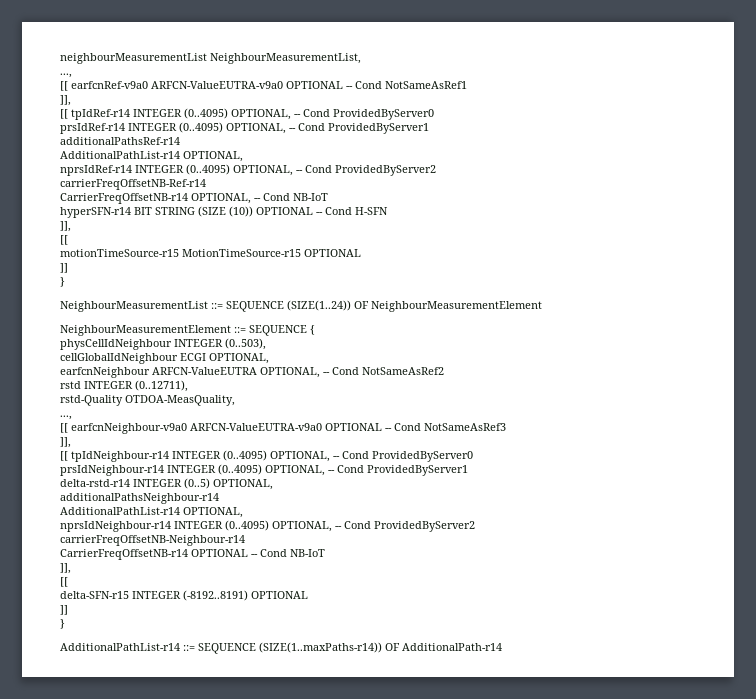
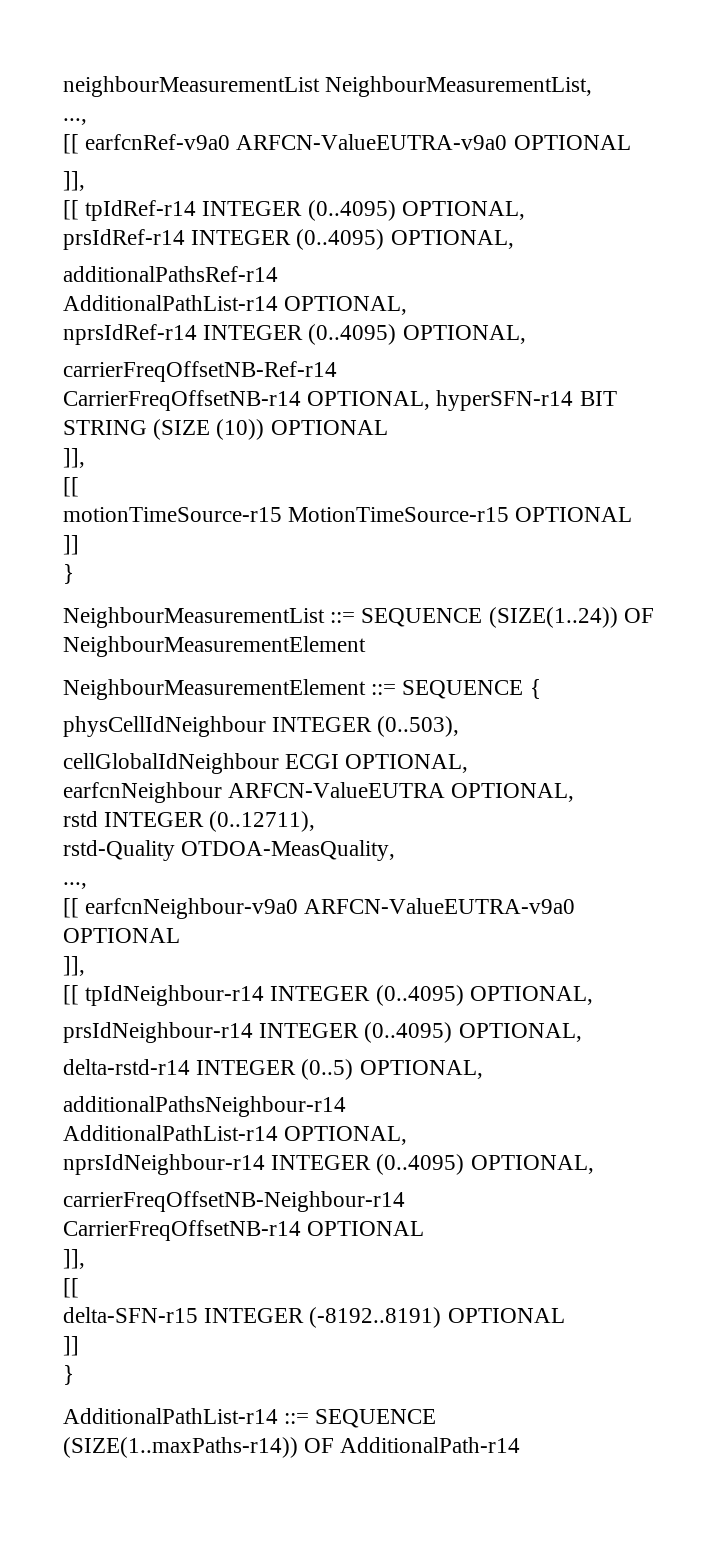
- [[ earfcnRef-v9a0 ARFCN-ValueEUTRA-v9a0 OPTIONAL -- Cond NotSameAsRef1
+ [[ earfcnRef-v9a0 ARFCN-ValueEUTRA-v9a0 OPTIONAL
- [[ tpIdRef-r14 INTEGER (0..4095) OPTIONAL, -- Cond ProvidedByServer0
+ [[ tpIdRef-r14 INTEGER (0..4095) OPTIONAL,
- prsIdRef-r14 INTEGER (0..4095) OPTIONAL, -- Cond ProvidedByServer1
+ prsIdRef-r14 INTEGER (0..4095) OPTIONAL,
- nprsIdRef-r14 INTEGER (0..4095) OPTIONAL, -- Cond ProvidedByServer2
+ nprsIdRef-r14 INTEGER (0..4095) OPTIONAL,
- CarrierFreqOffsetNB-r14 OPTIONAL, -- Cond NB-IoT
- hyperSFN-r14 BIT STRING (SIZE (10)) OPTIONAL -- Cond H-SFN
+ CarrierFreqOffsetNB-r14 OPTIONAL, hyperSFN-r14 BIT STRING (SIZE (10)) OPTIONAL
- earfcnNeighbour ARFCN-ValueEUTRA OPTIONAL, -- Cond NotSameAsRef2
+ earfcnNeighbour ARFCN-ValueEUTRA OPTIONAL,
- [[ earfcnNeighbour-v9a0 ARFCN-ValueEUTRA-v9a0 OPTIONAL -- Cond NotSameAsRef3
+ [[ earfcnNeighbour-v9a0 ARFCN-ValueEUTRA-v9a0 OPTIONAL
- [[ tpIdNeighbour-r14 INTEGER (0..4095) OPTIONAL, -- Cond ProvidedByServer0
+ [[ tpIdNeighbour-r14 INTEGER (0..4095) OPTIONAL,
- prsIdNeighbour-r14 INTEGER (0..4095) OPTIONAL, -- Cond ProvidedByServer1
+ prsIdNeighbour-r14 INTEGER (0..4095) OPTIONAL,
- nprsIdNeighbour-r14 INTEGER (0..4095) OPTIONAL, -- Cond ProvidedByServer2
+ nprsIdNeighbour-r14 INTEGER (0..4095) OPTIONAL,
- CarrierFreqOffsetNB-r14 OPTIONAL -- Cond NB-IoT
+ CarrierFreqOffsetNB-r14 OPTIONAL

